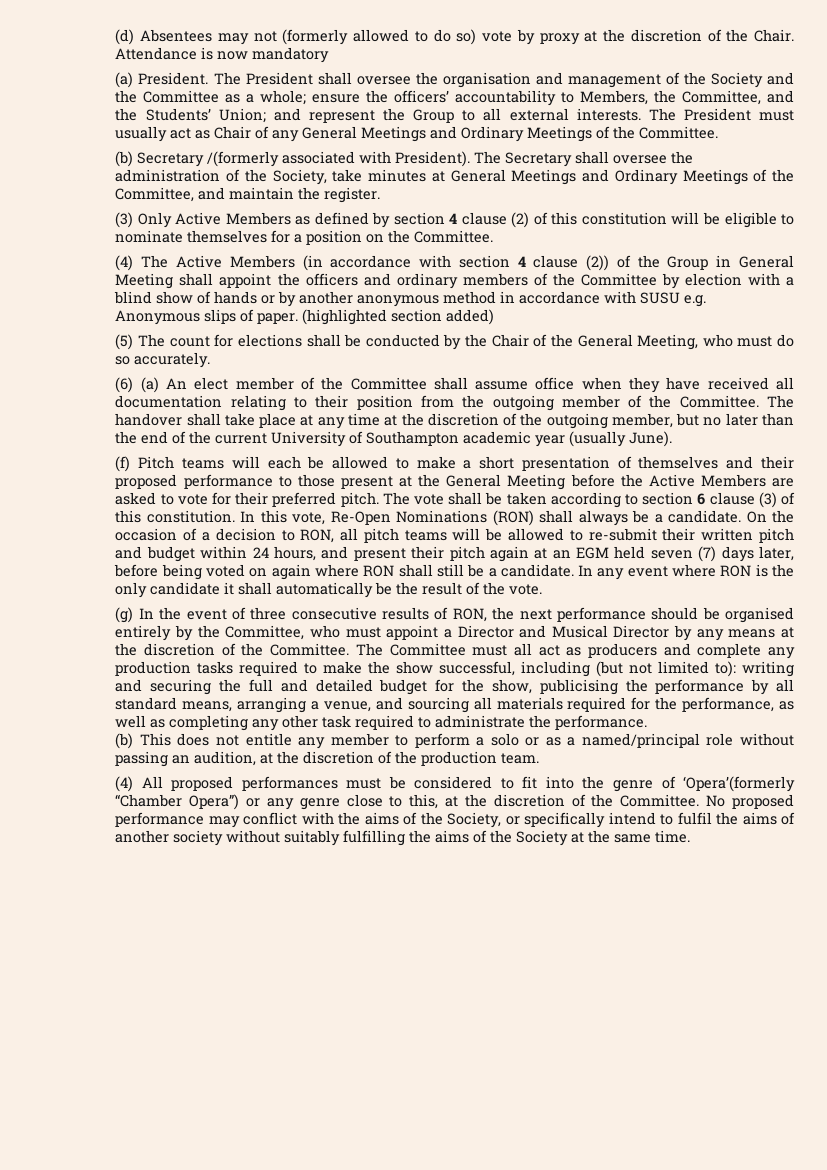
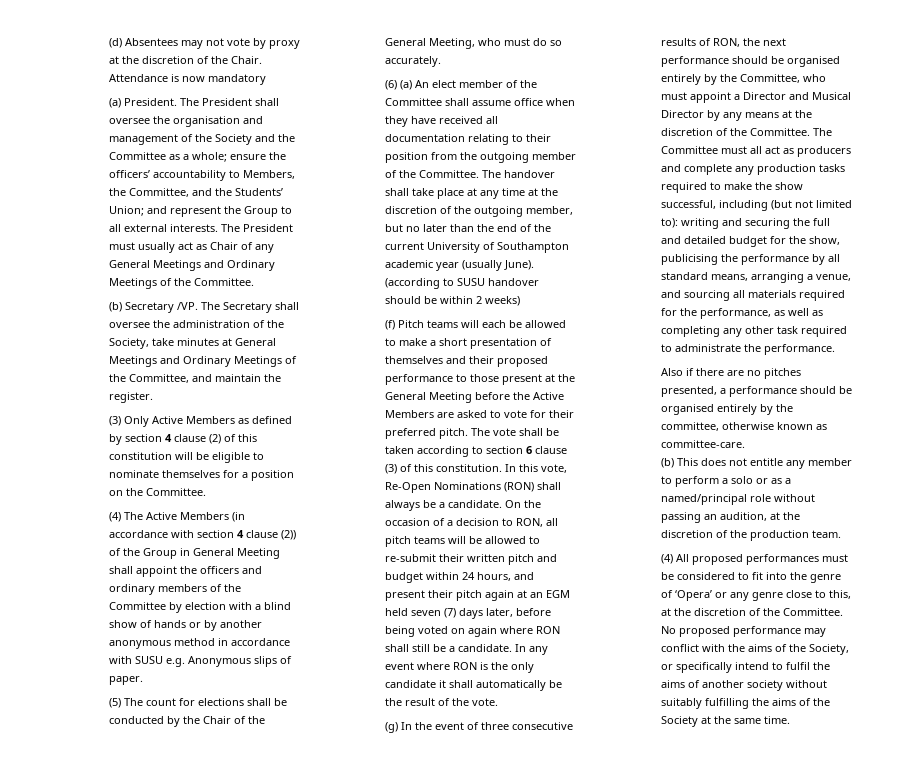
- (d) Absentees may not (formerly allowed to do so) vote by proxy at the discretion of the Chair.
+ (d) Absentees may not vote by proxy at the discretion of the Chair.
- (b) Secretary /(formerly associated with President).
+ (b) Secretary /VP.
- (highlighted section added)
+ (according to SUSU handover should be within 2 weeks)
+ Also if there are no pitches presented, a performance should be organised entirely by the committee, otherwise known as committee-care.
- (4) All proposed performances must be considered to fit into the genre of ‘Opera’(formerly “Chamber Opera”) or any genre close to this, at the discretion of the Committee.
+ (4) All proposed performances must be considered to fit into the genre of ‘Opera’ or any genre close to this, at the discretion of the Committee.

